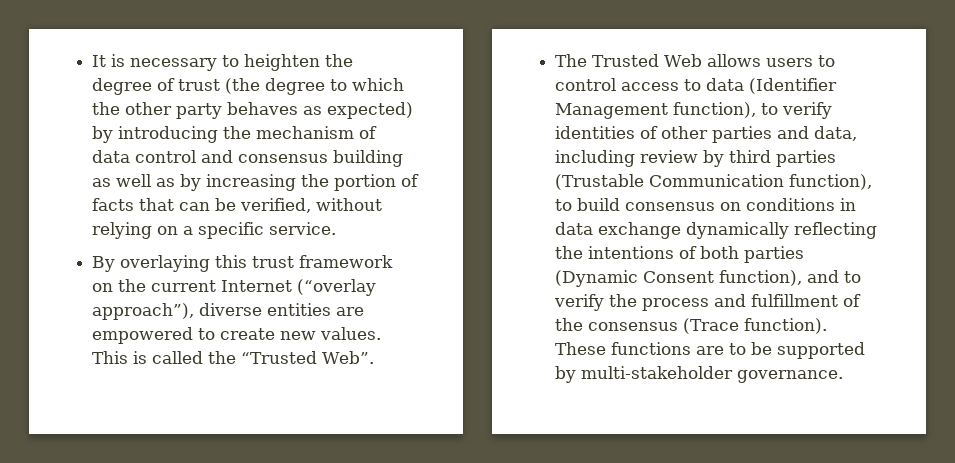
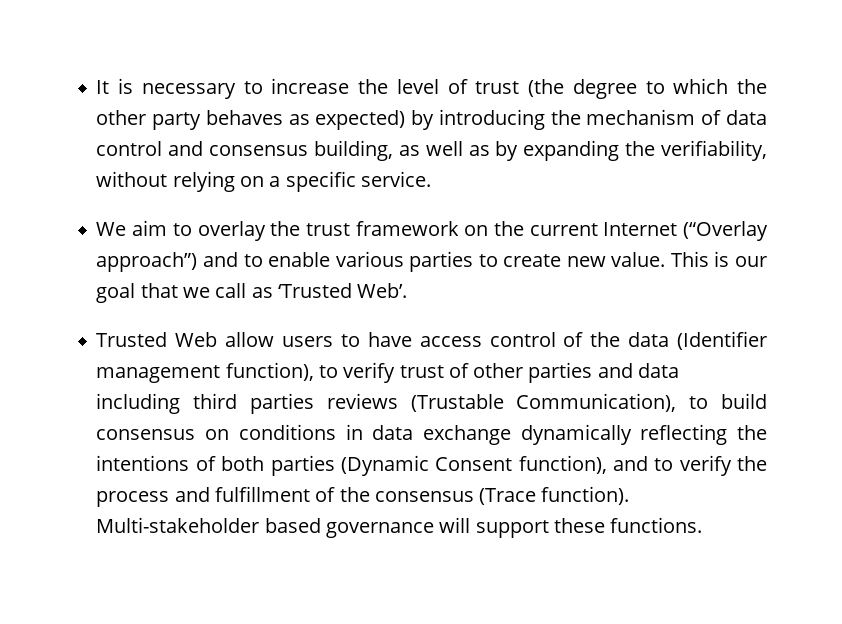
- It is necessary to heighten the degree of trust (the degree to which the other party behaves as expected) by introducing the mechanism of data control and consensus building as well as by increasing the portion of facts that can be verified, without relying on a specific service.
+ It is necessary to increase the level of trust (the degree to which the other party behaves as expected) by introducing the mechanism of data control and consensus building, as well as by expanding the verifiability, without relying on a specific service.
- By overlaying this trust framework on the current Internet (“overlay approach”), diverse entities are empowered to create new values.
+ We aim to overlay the trust framework on the current Internet (“Overlay approach”) and to enable various parties to create new value.
- This is called the “Trusted Web”.
- The Trusted Web allows users to control access to data (Identifier Management function), to verify identities of other parties and data, including review by third parties (Trustable Communication function), to build consensus on conditions in data exchange dynamically reflecting the intentions of both parties (Dynamic Consent function), and to verify the process and fulfillment of the consensus (Trace function).
+ This is our goal that we call as ‘Trusted Web’.
+ Trusted Web allow users to have access control of the data (Identifier management function), to verify trust of other parties and data including third parties reviews (Trustable Communication), to build consensus on conditions in data exchange dynamically reflecting the intentions of both parties (Dynamic Consent function), and to verify the process and fulfillment of the consensus (Trace function).
- These functions are to be supported by multi-stakeholder governance.
+ Multi-stakeholder based governance will support these functions.

